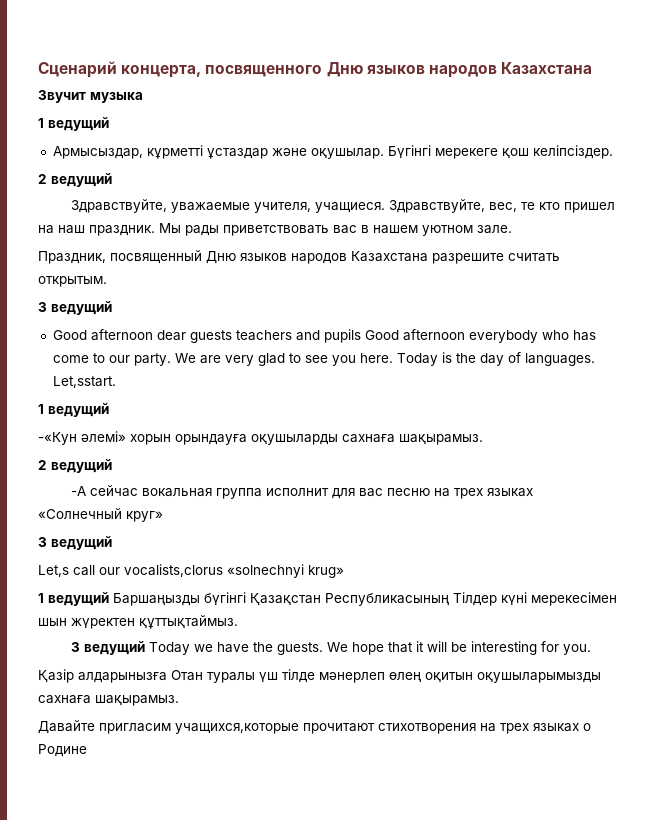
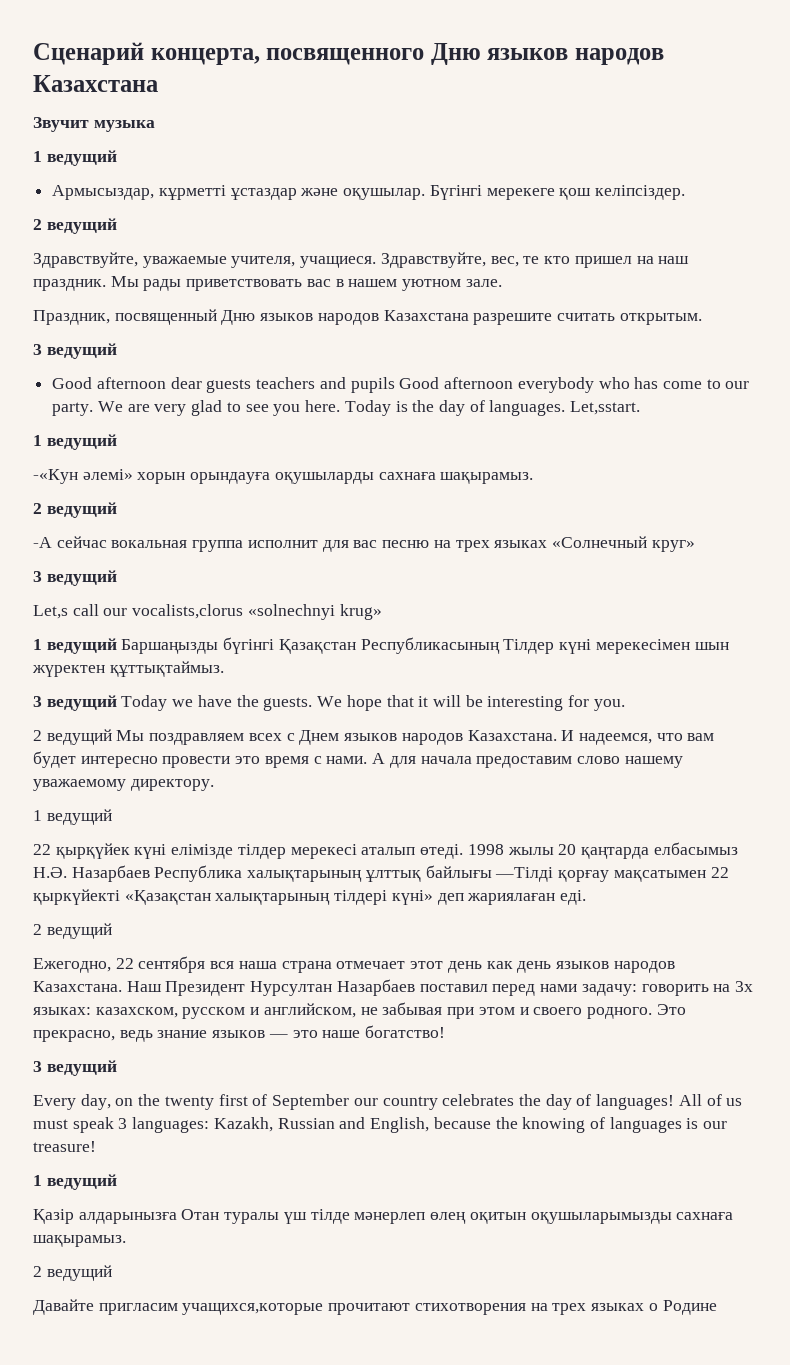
+ 2 ведущий Мы поздравляем всех с Днем языков народов Казахстана. И надеемся, что вам будет интересно провести это время с нами. А для начала предоставим слово нашему уважаемому директору.
+ 1 ведущий
+ 22 қырқүйек күні елімізде тілдер мерекесі аталып өтеді. 1998 жылы 20 қаңтарда елбасымыз Н.Ә. Назарбаев Республика халықтарының ұлттық байлығы —Тілді қорғау мақсатымен 22 қыркүйекті «Қазақстан халықтарының тілдері күні» деп жариялаған еді.
+ 2 ведущий
+ Ежегодно, 22 сентября вся наша страна отмечает этот день как день языков народов Казахстана. Наш Президент Нурсултан Назарбаев поставил перед нами задачу: говорить на 3х языках: казахском, русском и английском, не забывая при этом и своего родного. Это прекрасно, ведь знание языков — это наше богатство!
+ 3 ведущий
+ Every day, on the twenty first of September our country celebrates the day of languages! All of us must speak 3 languages: Kazakh, Russian and English, because the knowing of languages is our treasure!
+ 1 ведущий
  Қазір алдарынызға Отан туралы үш тілде мәнерлеп өлең оқитын оқушыларымызды сахнаға шақырамыз.
+ 2 ведущий

